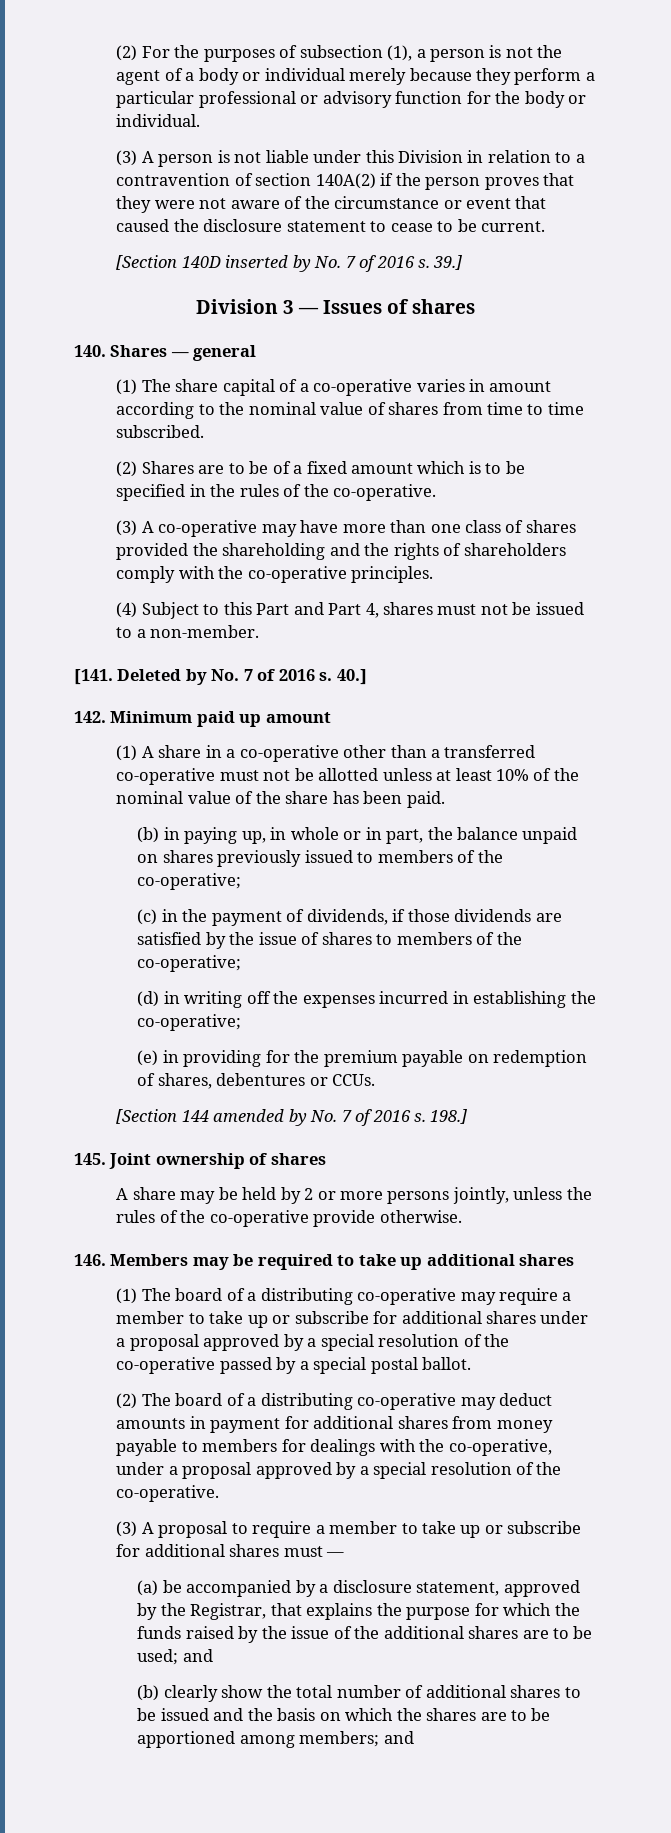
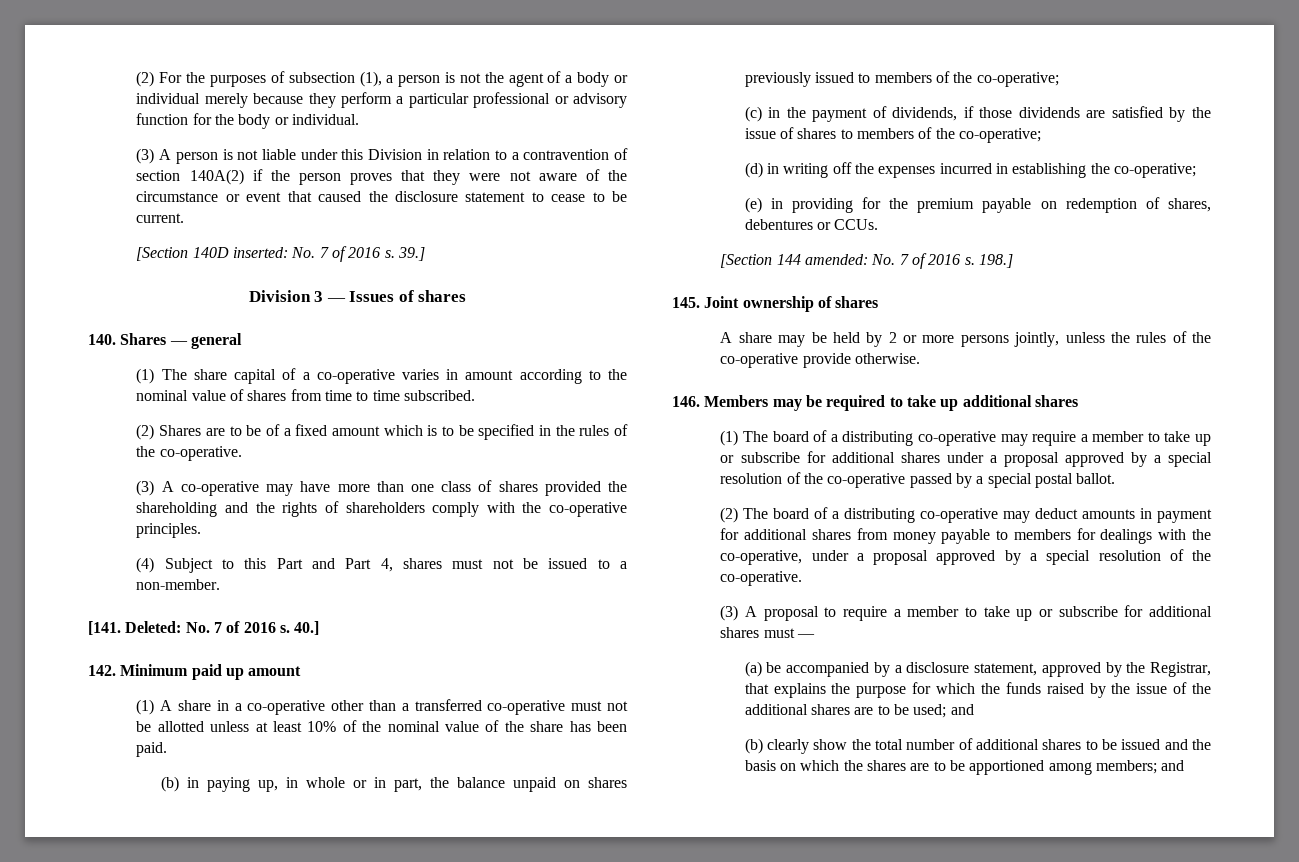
- [Section 140D inserted by No. 7 of 2016 s.
+ [Section 140D inserted: No. 7 of 2016 s.
- [141. Deleted by No. 7 of 2016 s.
+ [141. Deleted: No. 7 of 2016 s.
- [Section 144 amended by No. 7 of 2016 s.
+ [Section 144 amended: No. 7 of 2016 s.

